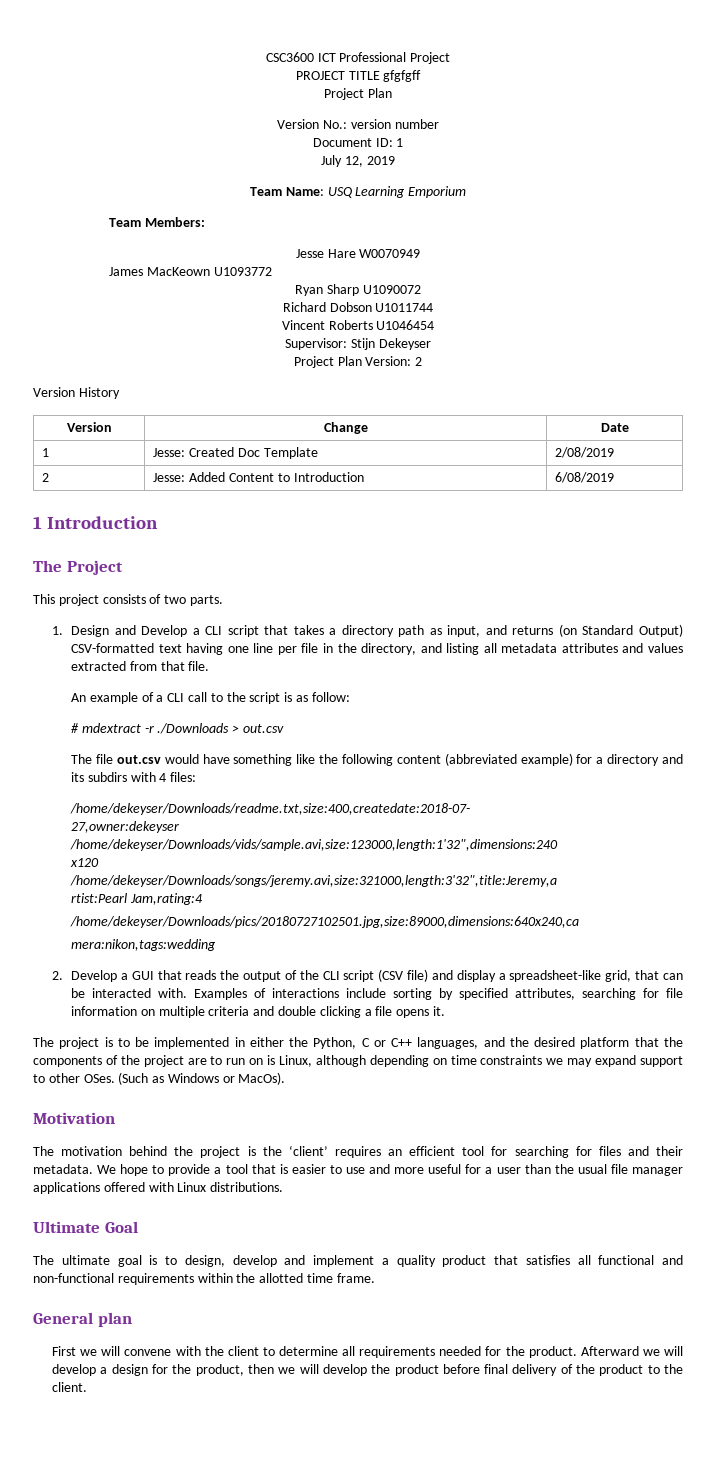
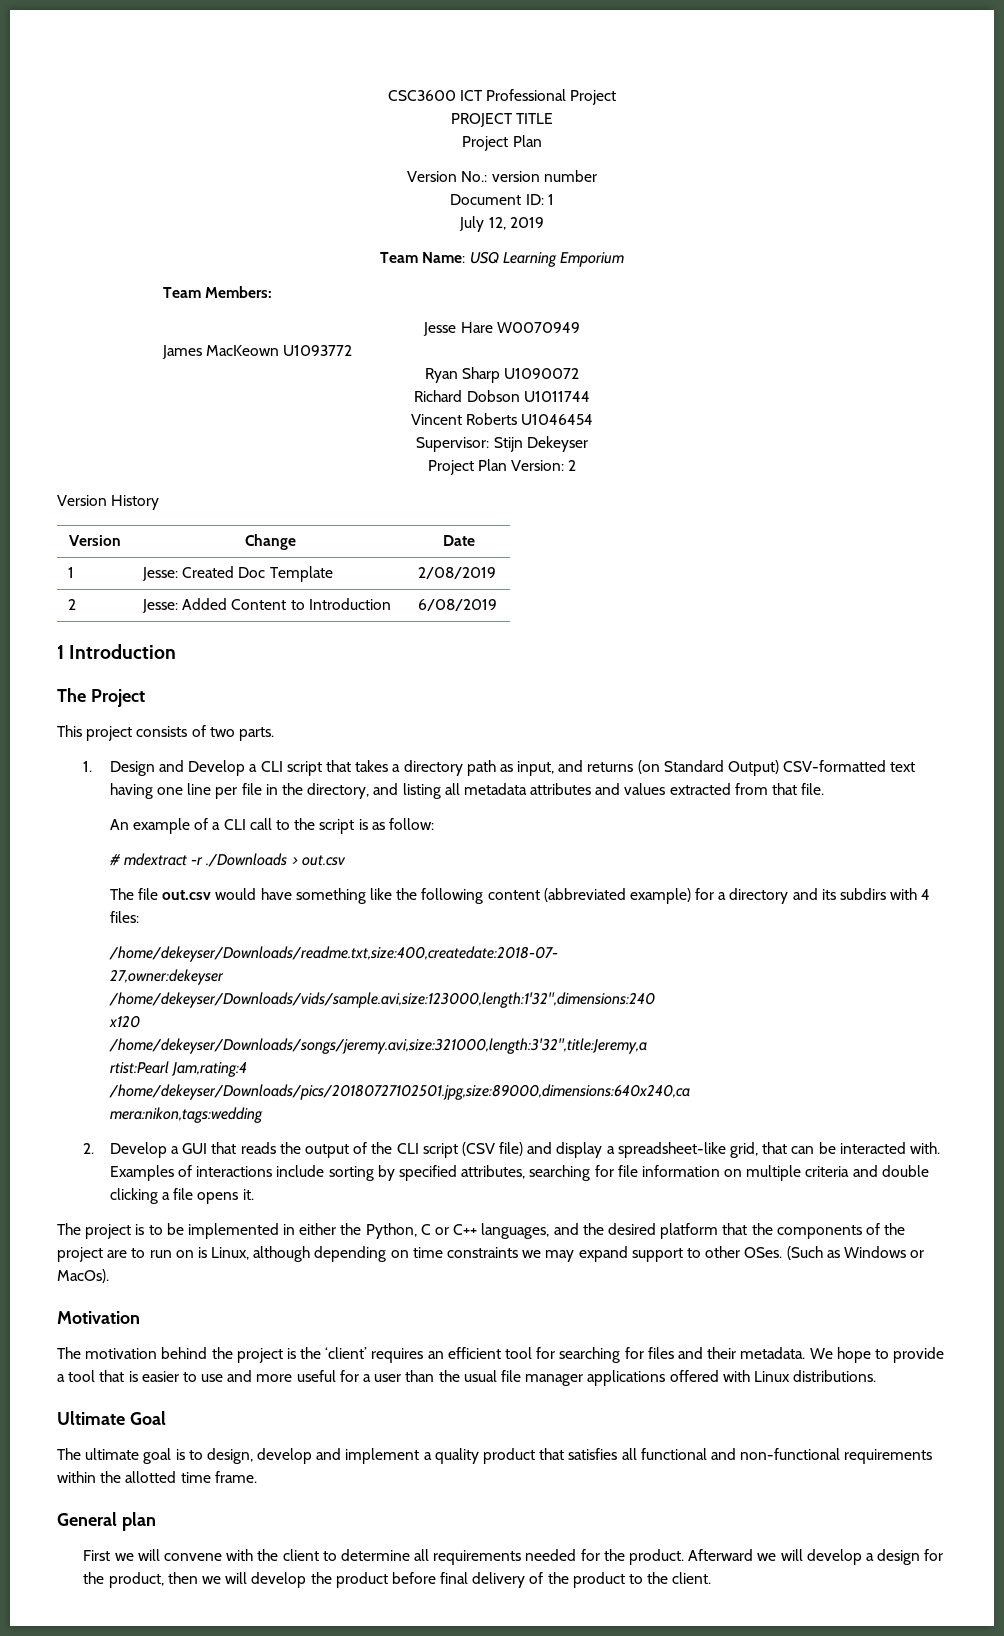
- PROJECT TITLE gfgfgff
+ PROJECT TITLE

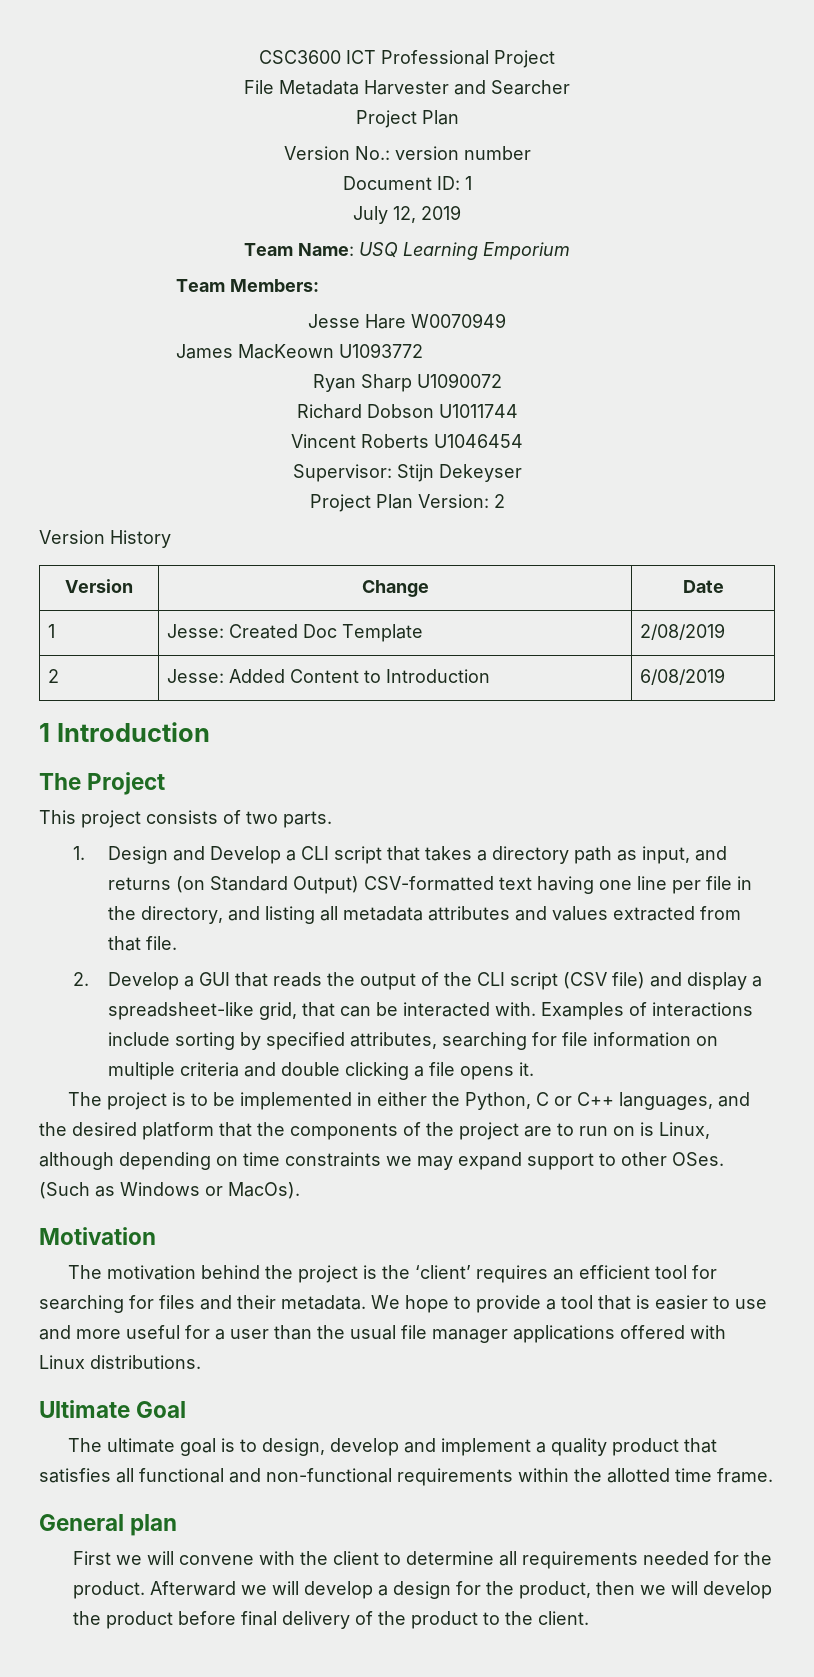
- PROJECT TITLE
+ File Metadata Harvester and Searcher
- An example of a CLI call to the script is as follow:
- # mdextract -r ./Downloads > out.csv
- The file out.csv would have something like the following content (abbreviated example) for a directory and its subdirs with 4 files:
- /home/dekeyser/Downloads/readme.txt,size:400,createdate:2018-07-
- 27,owner:dekeyser
- /home/dekeyser/Downloads/vids/sample.avi,size:123000,length:1'32",dimensions:240
- x120
- /home/dekeyser/Downloads/songs/jeremy.avi,size:321000,length:3'32",title:Jeremy,a
- rtist:Pearl Jam,rating:4
- /home/dekeyser/Downloads/pics/20180727102501.jpg,size:89000,dimensions:640x240,ca
- mera:nikon,tags:wedding

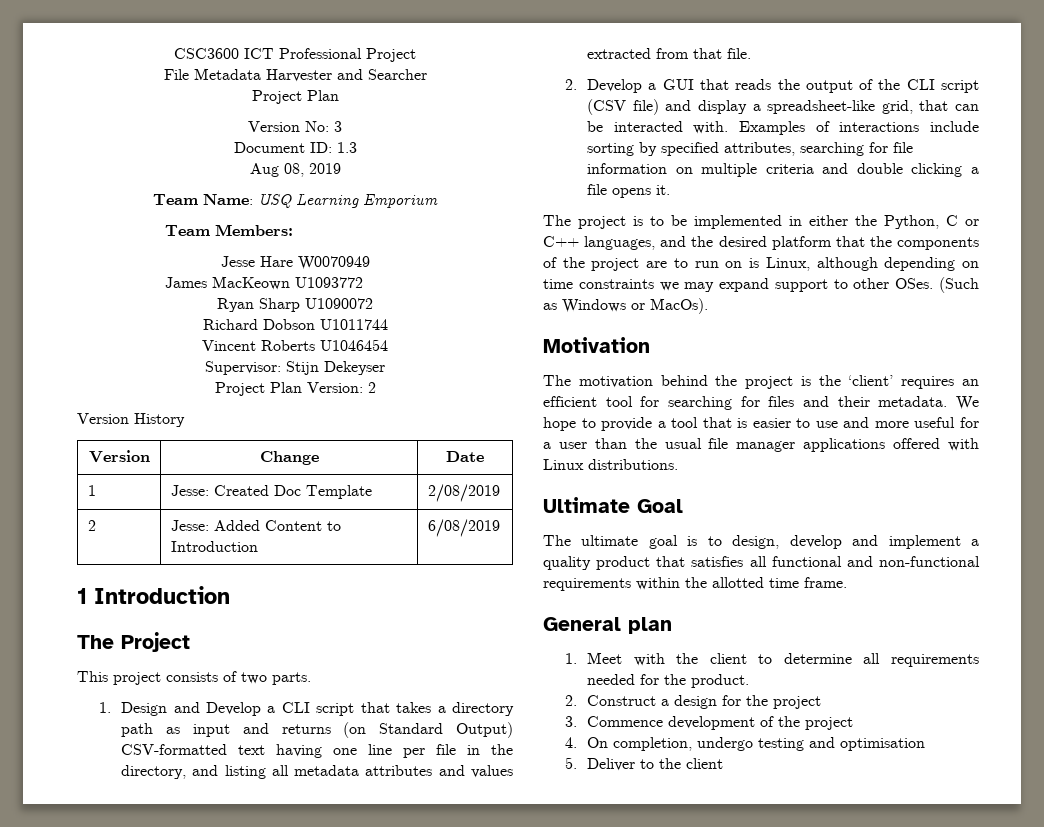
- Version No.: version number
+ Version No: 3
- Document ID: 1
- July 12, 2019
+ Document ID: 1.3
+ Aug 08, 2019
- 1. Design and Develop a CLI script that takes a directory path as input, and returns (on Standard Output) CSV-formatted text having one line per file in the directory, and listing all metadata attributes and values extracted from that file.
+ 1. Design and Develop a CLI script that takes a directory path as input and returns (on Standard Output) CSV-formatted text having one line per file in the directory, and listing all metadata attributes and values extracted from that file.
- First we will convene with the client to determine all requirements needed for the product. Afterward we will develop a design for the product, then we will develop the product before final delivery of the product to the client.
+ 1. Meet with the client to determine all requirements needed for the product.
+ 2. Construct a design for the project
+ 3. Commence development of the project
+ 4. On completion, undergo testing and optimisation
+ 5. Deliver to the client

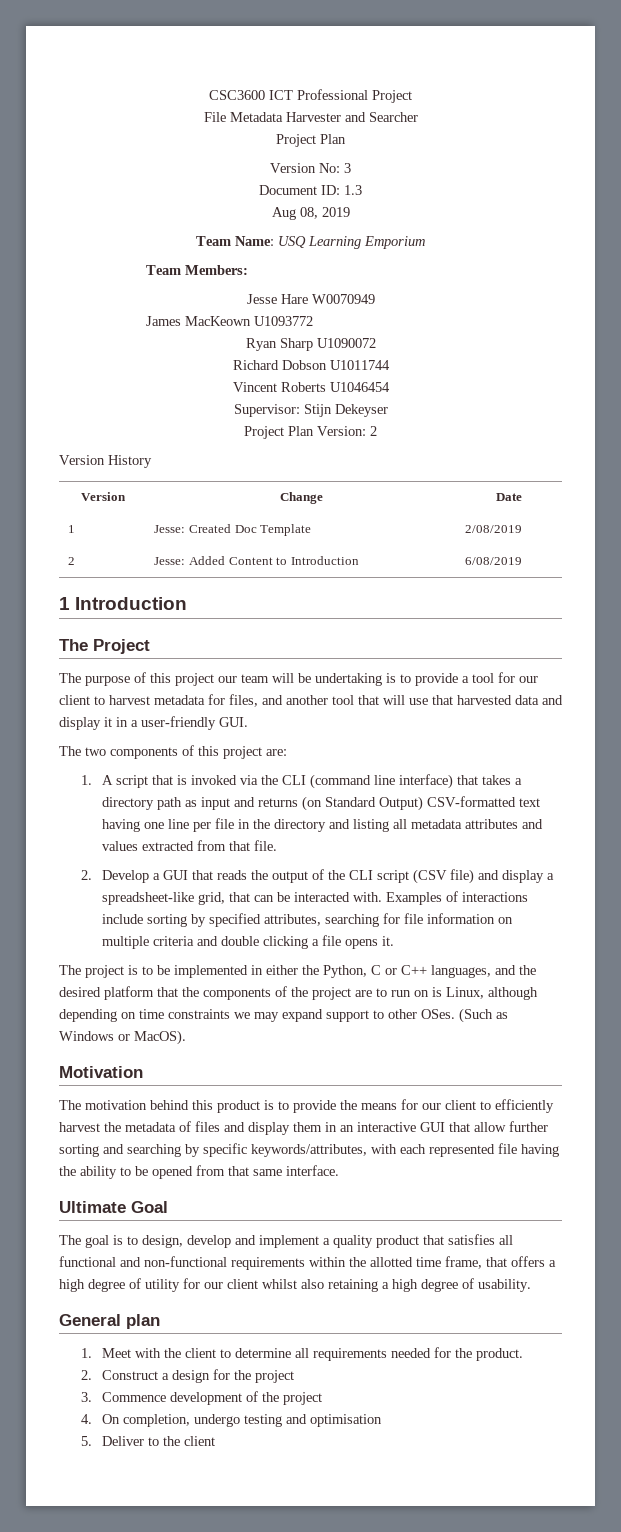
- This project consists of two parts.
- 1. Design and Develop a CLI script that takes a directory path as input and returns (on Standard Output) CSV-formatted text having one line per file in the directory, and listing all metadata attributes and values extracted from that file.
+ The purpose of this project our team will be undertaking is to provide a tool for our client to harvest metadata for files, and another tool that will use that harvested data and display it in a user-friendly GUI.
+ The two components of this project are:
+ 1. A script that is invoked via the CLI (command line interface) that takes a directory path as input and returns (on Standard Output) CSV-formatted text having one line per file in the directory and listing all metadata attributes and values extracted from that file.
- (Such as Windows or MacOs).
+ (Such as Windows or MacOS).
- The motivation behind the project is the ‘client’ requires an efficient tool for searching for files and their metadata. We hope to provide a tool that is easier to use and more useful for a user than the usual file manager applications offered with Linux distributions.
+ The motivation behind this product is to provide the means for our client to efficiently harvest the metadata of files and display them in an interactive GUI that allow further sorting and searching by specific keywords/attributes, with each represented file having the ability to be opened from that same interface.
- The ultimate goal is to design, develop and implement a quality product that satisfies all functional and non-functional requirements within the allotted time frame.
+ The goal is to design, develop and implement a quality product that satisfies all functional and non-functional requirements within the allotted time frame, that offers a high degree of utility for our client whilst also retaining a high degree of usability.

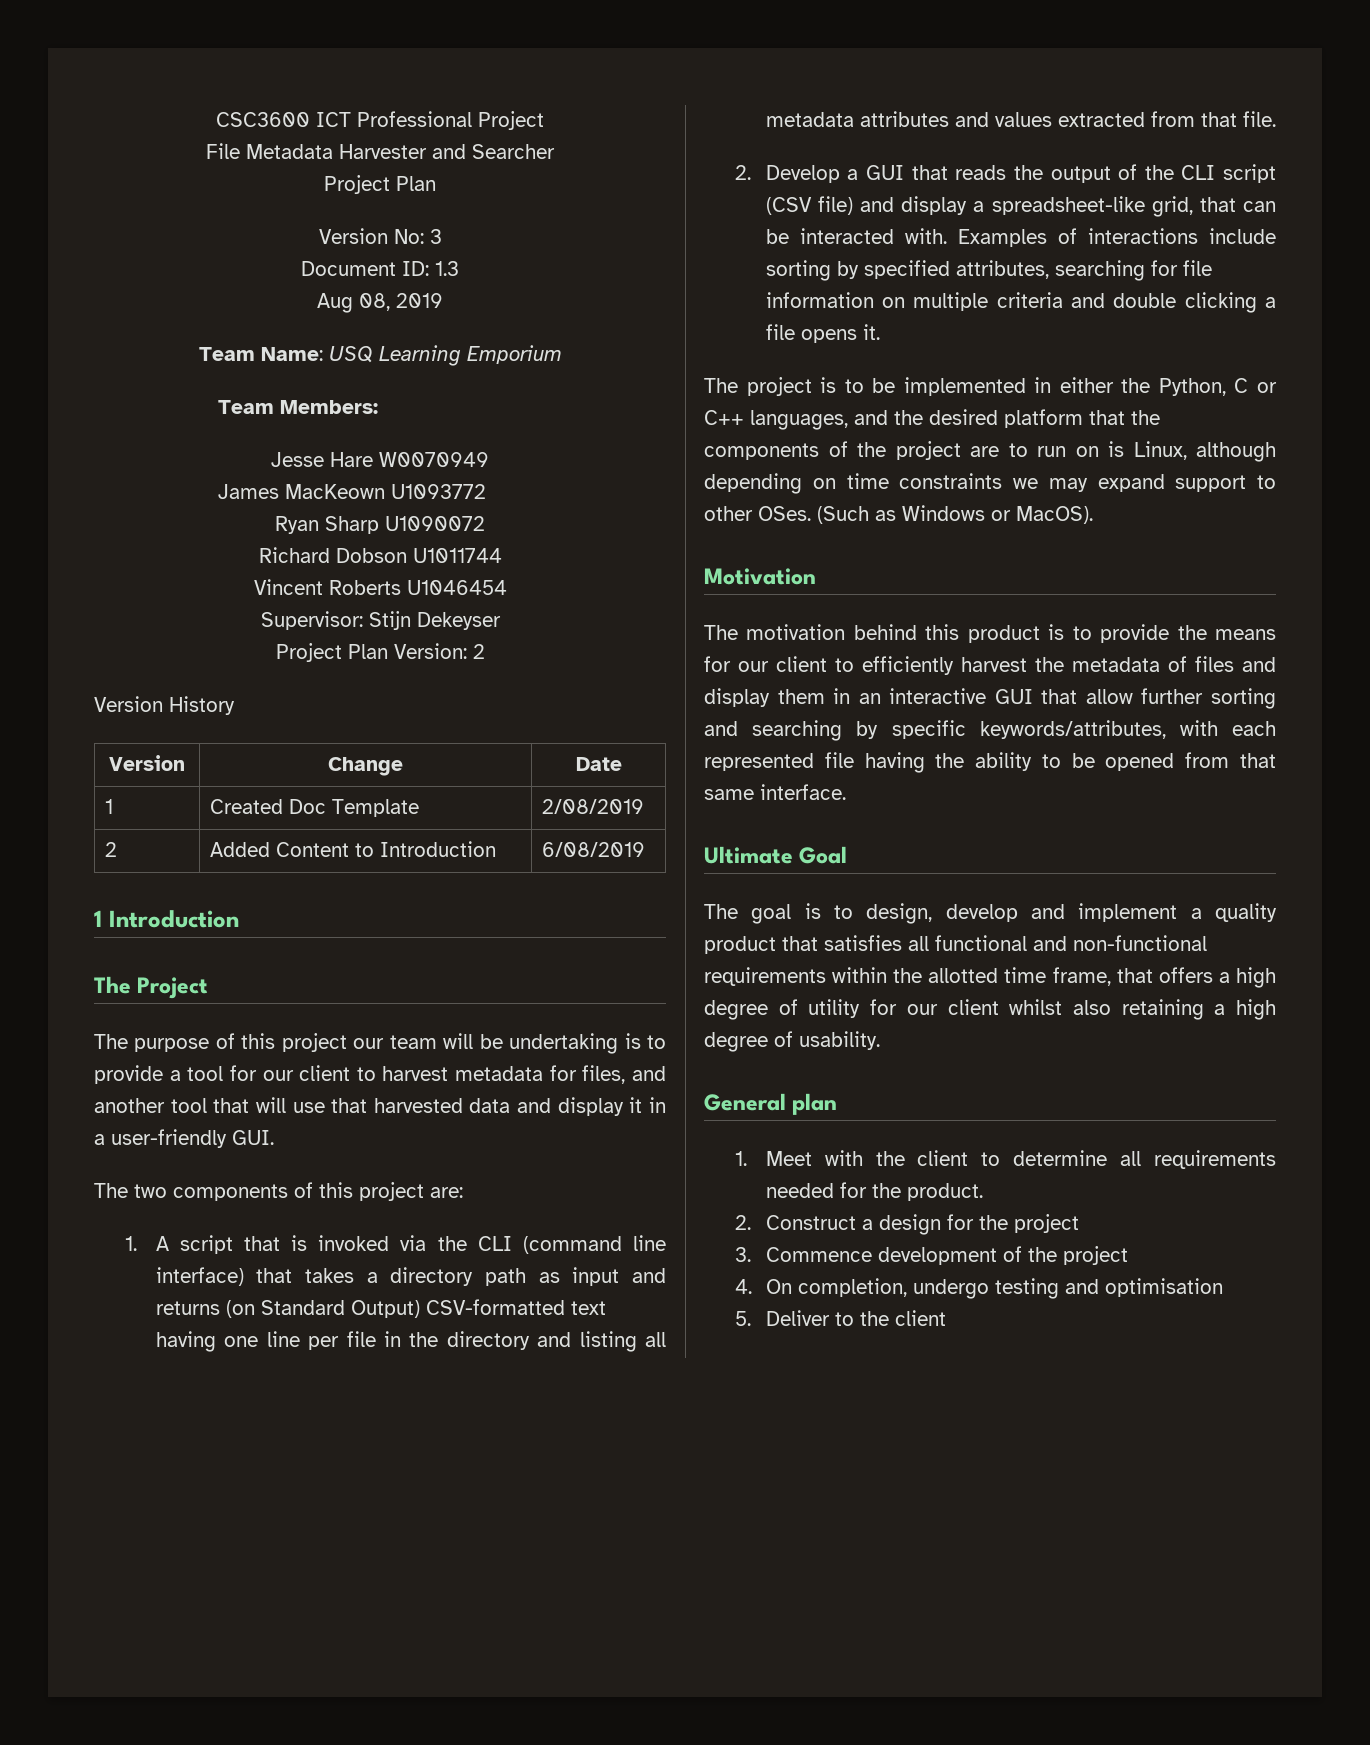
- 1 | Jesse: Created Doc Template | 2/08/2019
+ 1 | Created Doc Template | 2/08/2019
- 2 | Jesse: Added Content to Introduction | 6/08/2019
+ 2 | Added Content to Introduction | 6/08/2019

